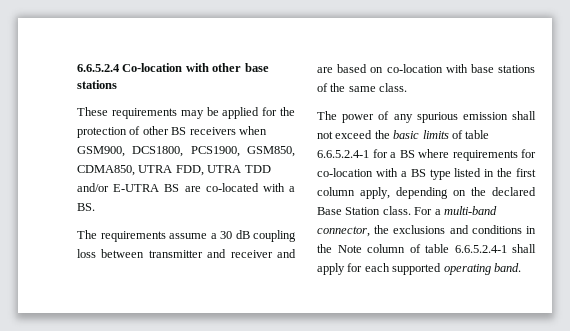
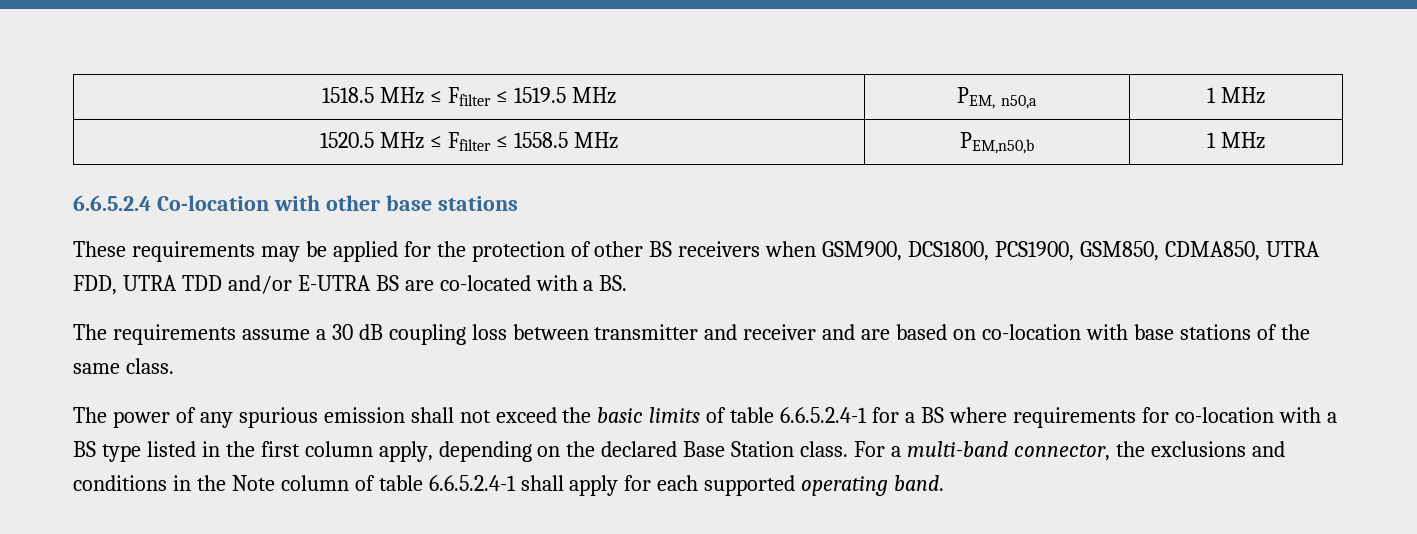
+ 1518.5 MHz ≤ Ffilter ≤ 1519.5 MHz | PEM, n50,a | 1 MHz
+ 1520.5 MHz ≤ Ffilter ≤ 1558.5 MHz | PEM,n50,b | 1 MHz

